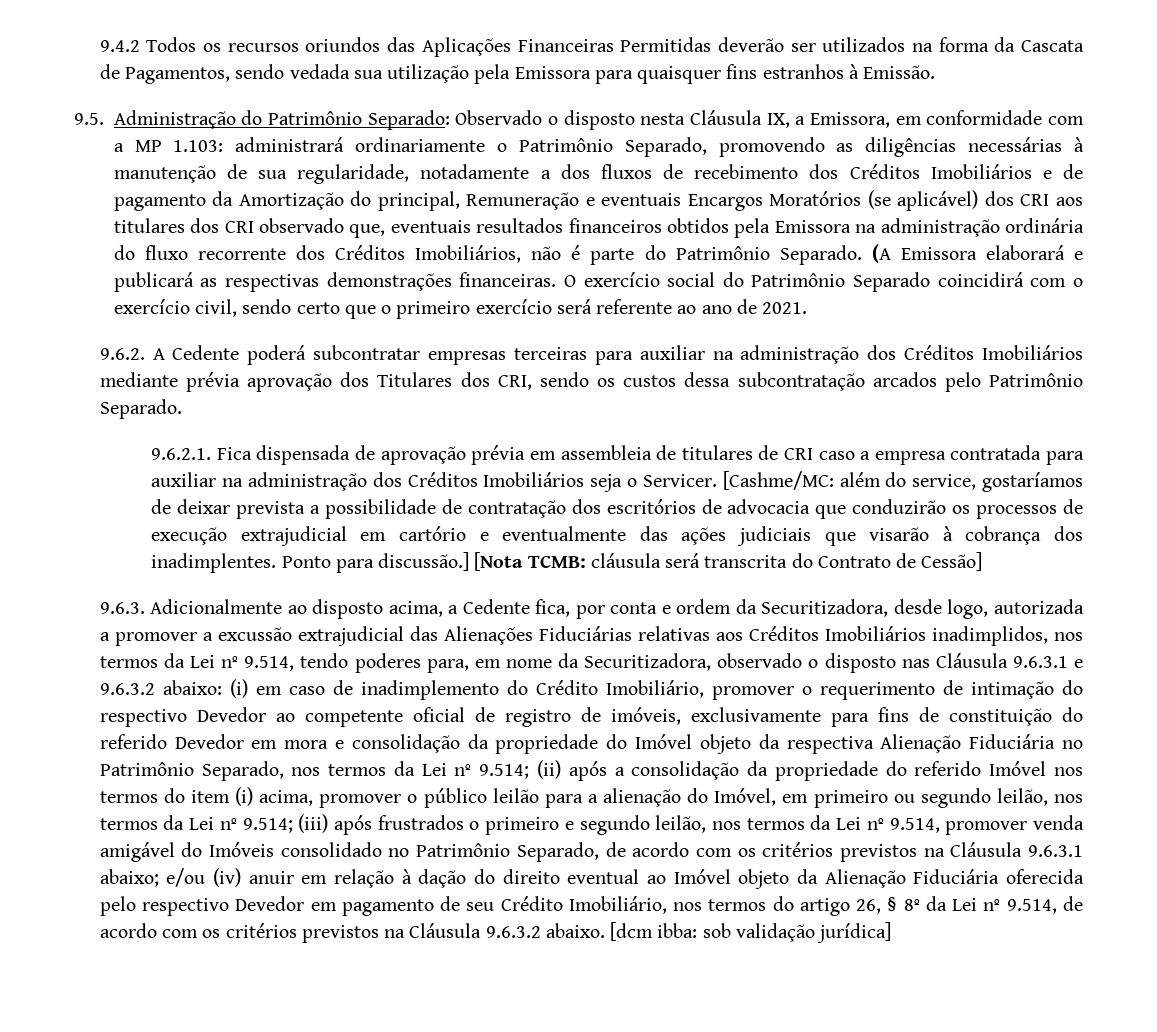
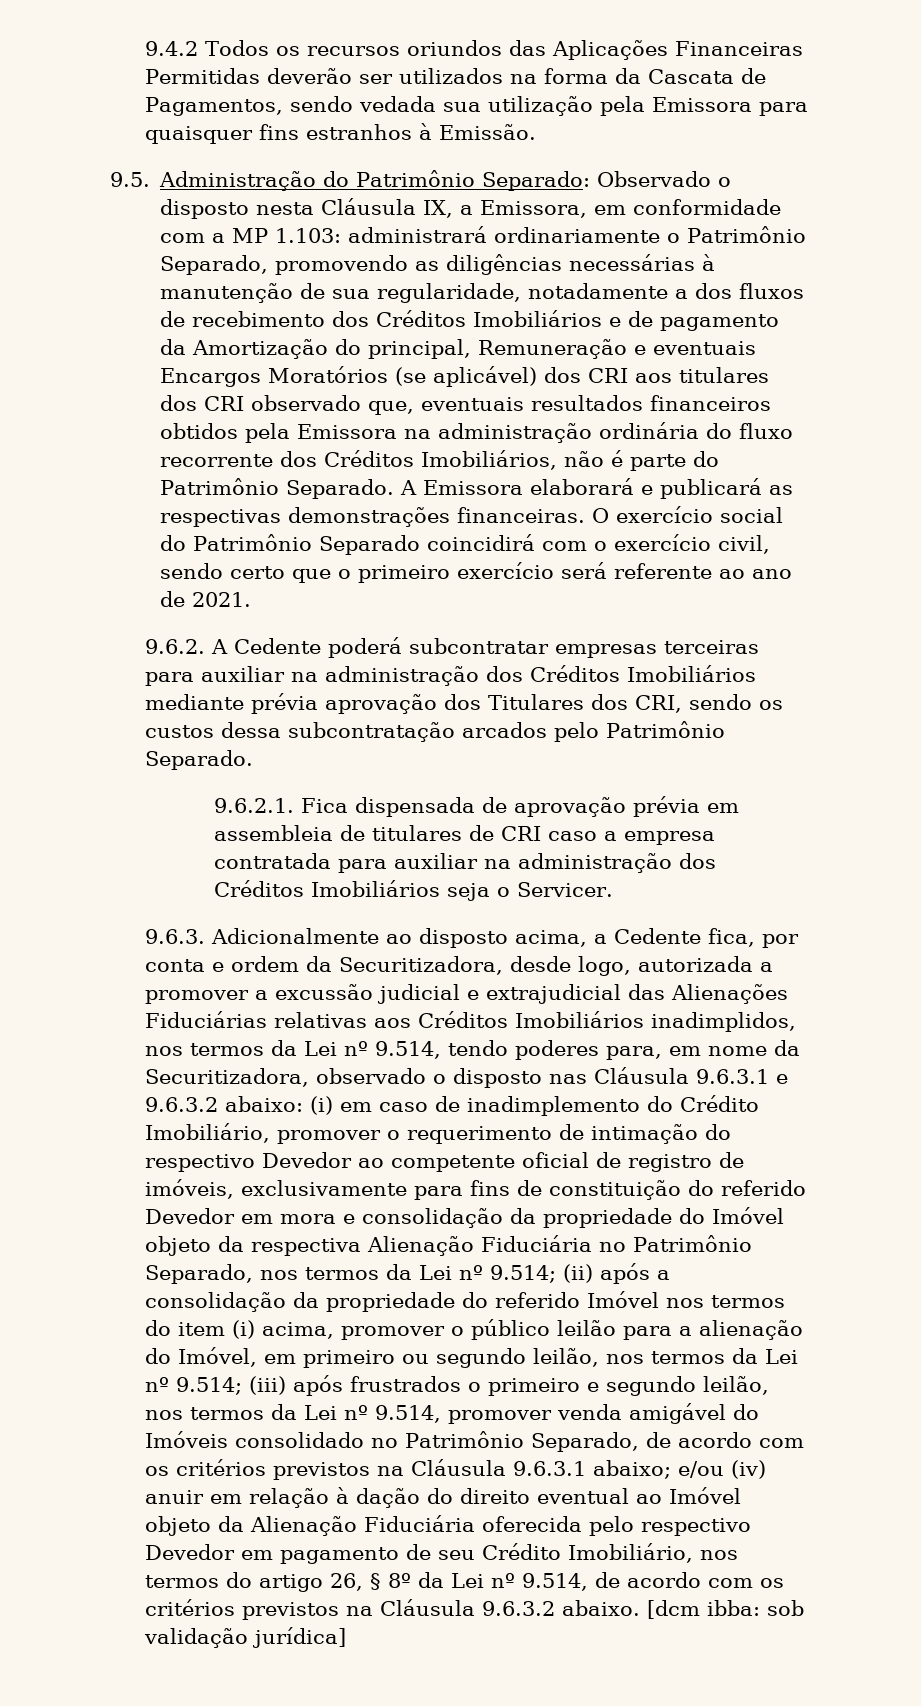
- (A Emissora elaborará e publicará as respectivas demonstrações financeiras.
+ A Emissora elaborará e publicará as respectivas demonstrações financeiras.
- [Cashme/MC: além do service, gostaríamos de deixar prevista a possibilidade de contratação dos escritórios de advocacia que conduzirão os processos de execução extrajudicial em cartório e eventualmente das ações judiciais que visarão à cobrança dos inadimplentes. Ponto para discussão.] [Nota TCMB: cláusula será transcrita do Contrato de Cessão]
- 9.6.3. Adicionalmente ao disposto acima, a Cedente fica, por conta e ordem da Securitizadora, desde logo, autorizada a promover a excussão extrajudicial das Alienações Fiduciárias relativas aos Créditos Imobiliários inadimplidos, nos termos da Lei nº 9.514, tendo poderes para, em nome da Securitizadora, observado o disposto nas Cláusula 9.6.3.1 e 9.6.3.2 abaixo:
+ 9.6.3. Adicionalmente ao disposto acima, a Cedente fica, por conta e ordem da Securitizadora, desde logo, autorizada a promover a excussão judicial e extrajudicial das Alienações Fiduciárias relativas aos Créditos Imobiliários inadimplidos, nos termos da Lei nº 9.514, tendo poderes para, em nome da Securitizadora, observado o disposto nas Cláusula 9.6.3.1 e 9.6.3.2 abaixo:

